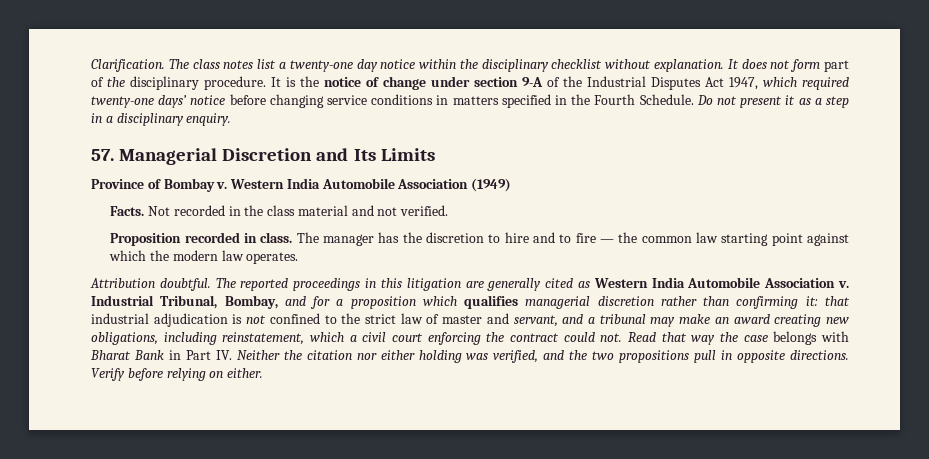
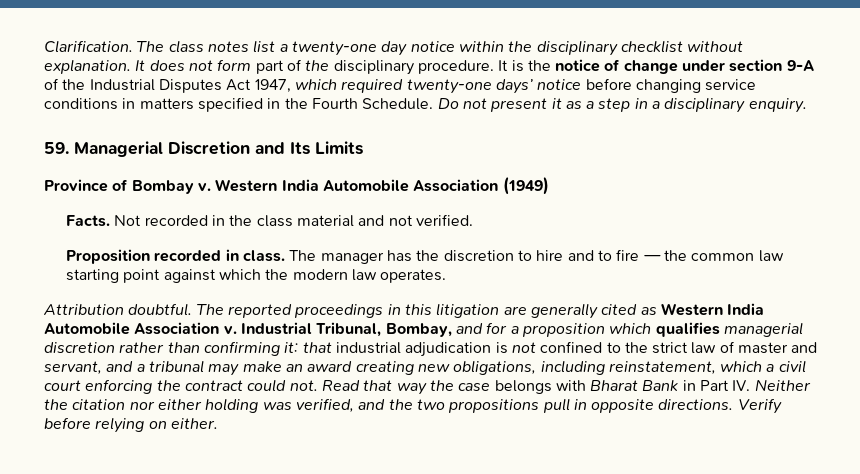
- 57. Managerial Discretion and Its Limits
+ 59. Managerial Discretion and Its Limits

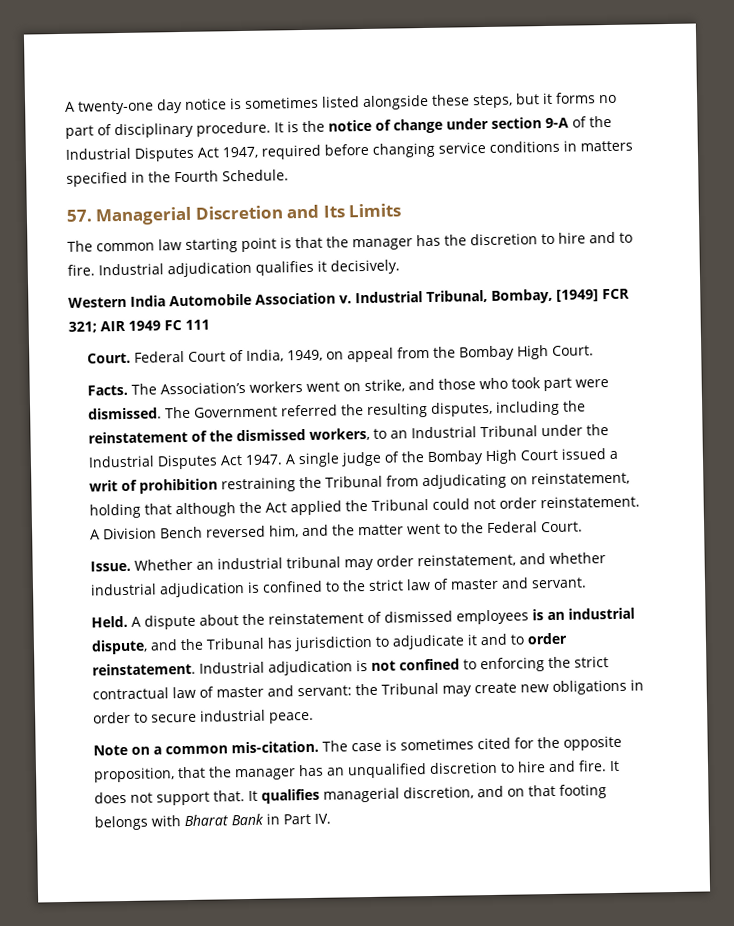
- Clarification. The class notes list a twenty-one day notice within the disciplinary checklist without explanation. It does not form part of the disciplinary procedure.
+ A twenty-one day notice is sometimes listed alongside these steps, but it forms no part of disciplinary procedure.
- It is the notice of change under section 9-A of the Industrial Disputes Act 1947, which required twenty-one days’ notice before changing service conditions in matters specified in the Fourth Schedule. Do not present it as a step in a disciplinary enquiry.
- 59. Managerial Discretion and Its Limits
+ It is the notice of change under section 9-A of the Industrial Disputes Act 1947, required before changing service conditions in matters specified in the Fourth Schedule.
+ 57. Managerial Discretion and Its Limits
- Province of Bombay v. Western India Automobile Association (1949)
- Facts. Not recorded in the class material and not verified.
- Proposition recorded in class. The manager has the discretion to hire and to fire — the common law starting point against which the modern law operates.
- Attribution doubtful. The reported proceedings in this litigation are generally cited as Western India Automobile Association v.
+ The common law starting point is that the manager has the discretion to hire and to fire. Industrial adjudication qualifies it decisively.
+ Western India Automobile Association v.
- Industrial Tribunal, Bombay, and for a proposition which qualifies managerial discretion rather than confirming it: that industrial adjudication is not confined to the strict law of master and servant, and a tribunal may make an award creating new obligations, including reinstatement, which a civil court enforcing the contract could not. Read that way the case belongs with Bharat Bank in Part IV. Neither the citation nor either holding was verified, and the two propositions pull in opposite directions. Verify before relying on either.
+ Industrial Tribunal, Bombay, [1949] FCR 321; AIR 1949 FC 111
+ Court. Federal Court of India, 1949, on appeal from the Bombay High Court.
+ Facts. The Association’s workers went on strike, and those who took part were dismissed. The Government referred the resulting disputes, including the reinstatement of the dismissed workers, to an Industrial Tribunal under the Industrial Disputes Act 1947. A single judge of the Bombay High Court issued a writ of prohibition restraining the Tribunal from adjudicating on reinstatement, holding that although the Act applied the Tribunal could not order reinstatement. A Division Bench reversed him, and the matter went to the Federal Court.
+ Issue. Whether an industrial tribunal may order reinstatement, and whether industrial adjudication is confined to the strict law of master and servant.
+ Held. A dispute about the reinstatement of dismissed employees is an industrial dispute, and the Tribunal has jurisdiction to adjudicate it and to order reinstatement. Industrial adjudication is not confined to enforcing the strict contractual law of master and servant: the Tribunal may create new obligations in order to secure industrial peace.
+ Note on a common mis-citation. The case is sometimes cited for the opposite proposition, that the manager has an unqualified discretion to hire and fire. It does not support that. It qualifies managerial discretion, and on that footing belongs with Bharat Bank in Part IV.

